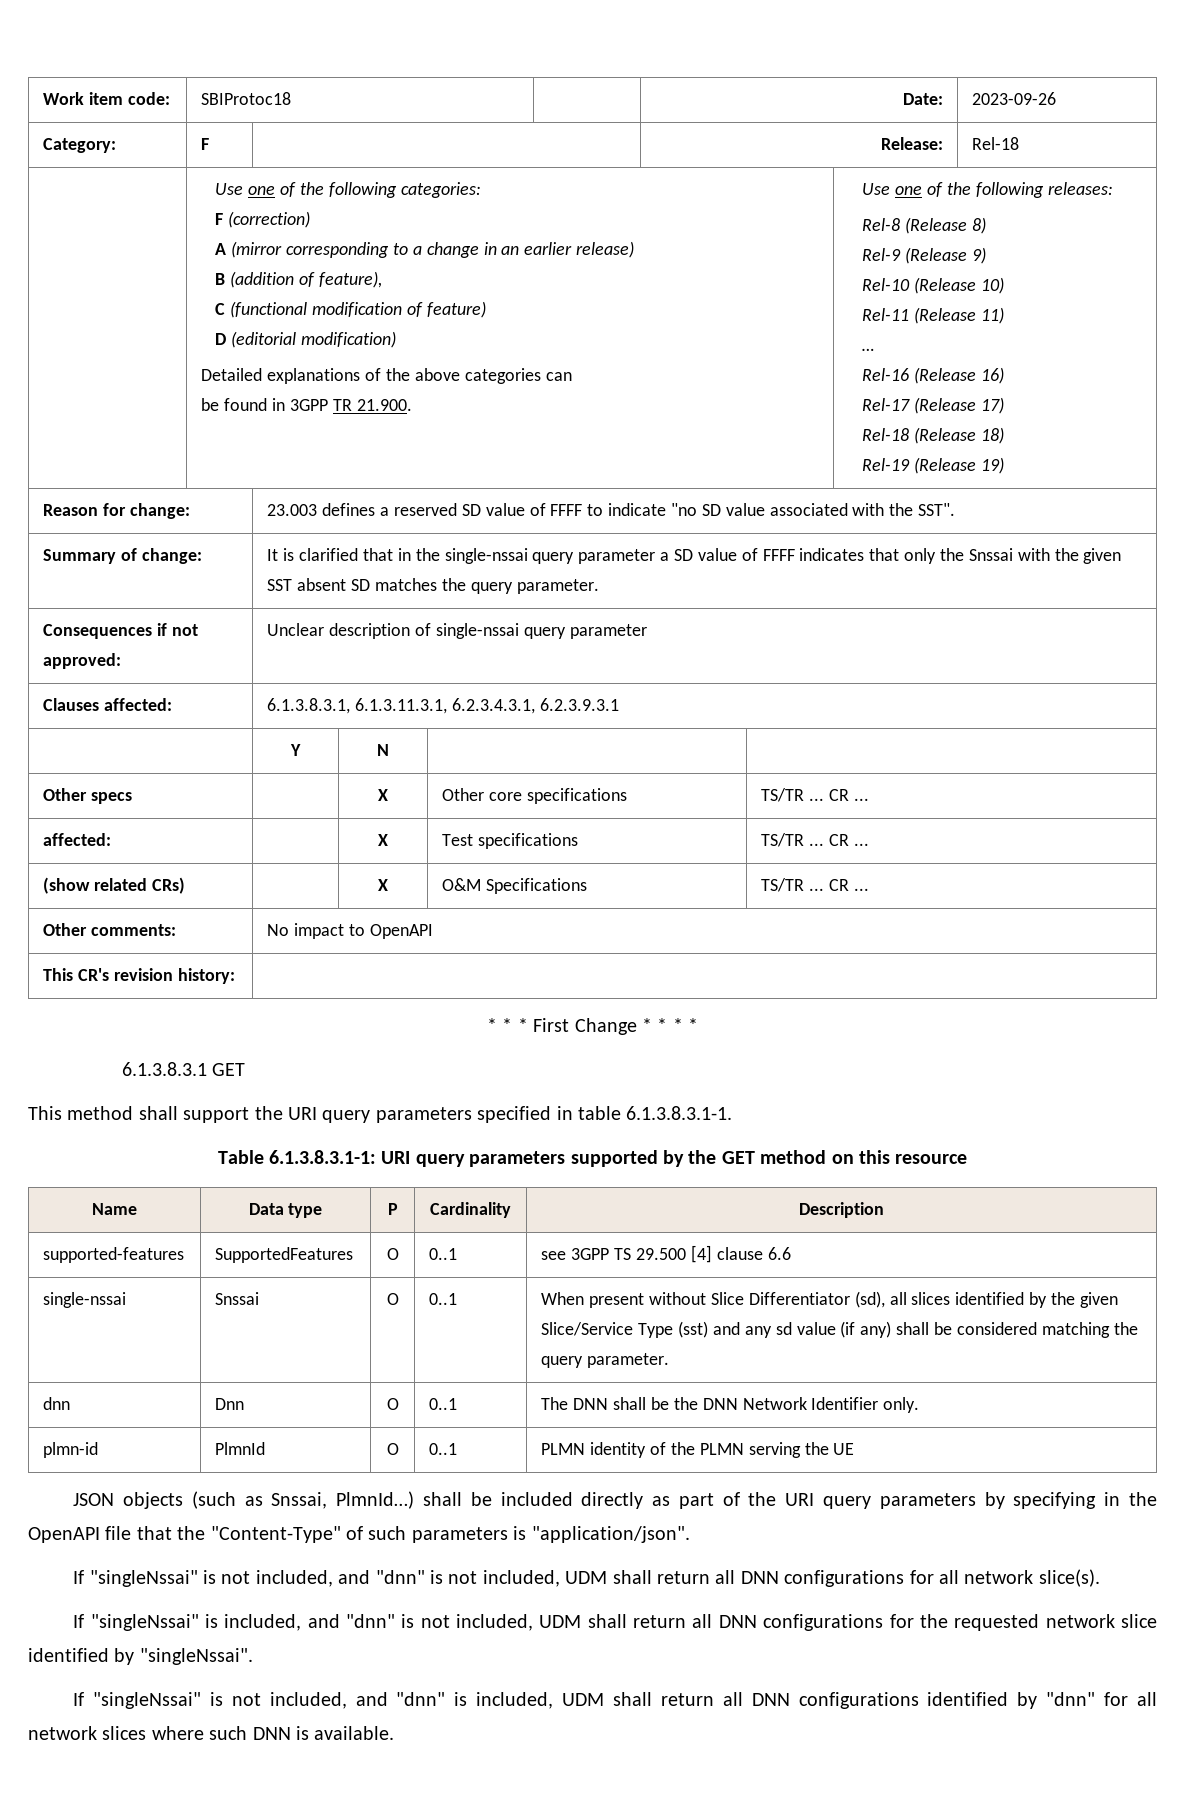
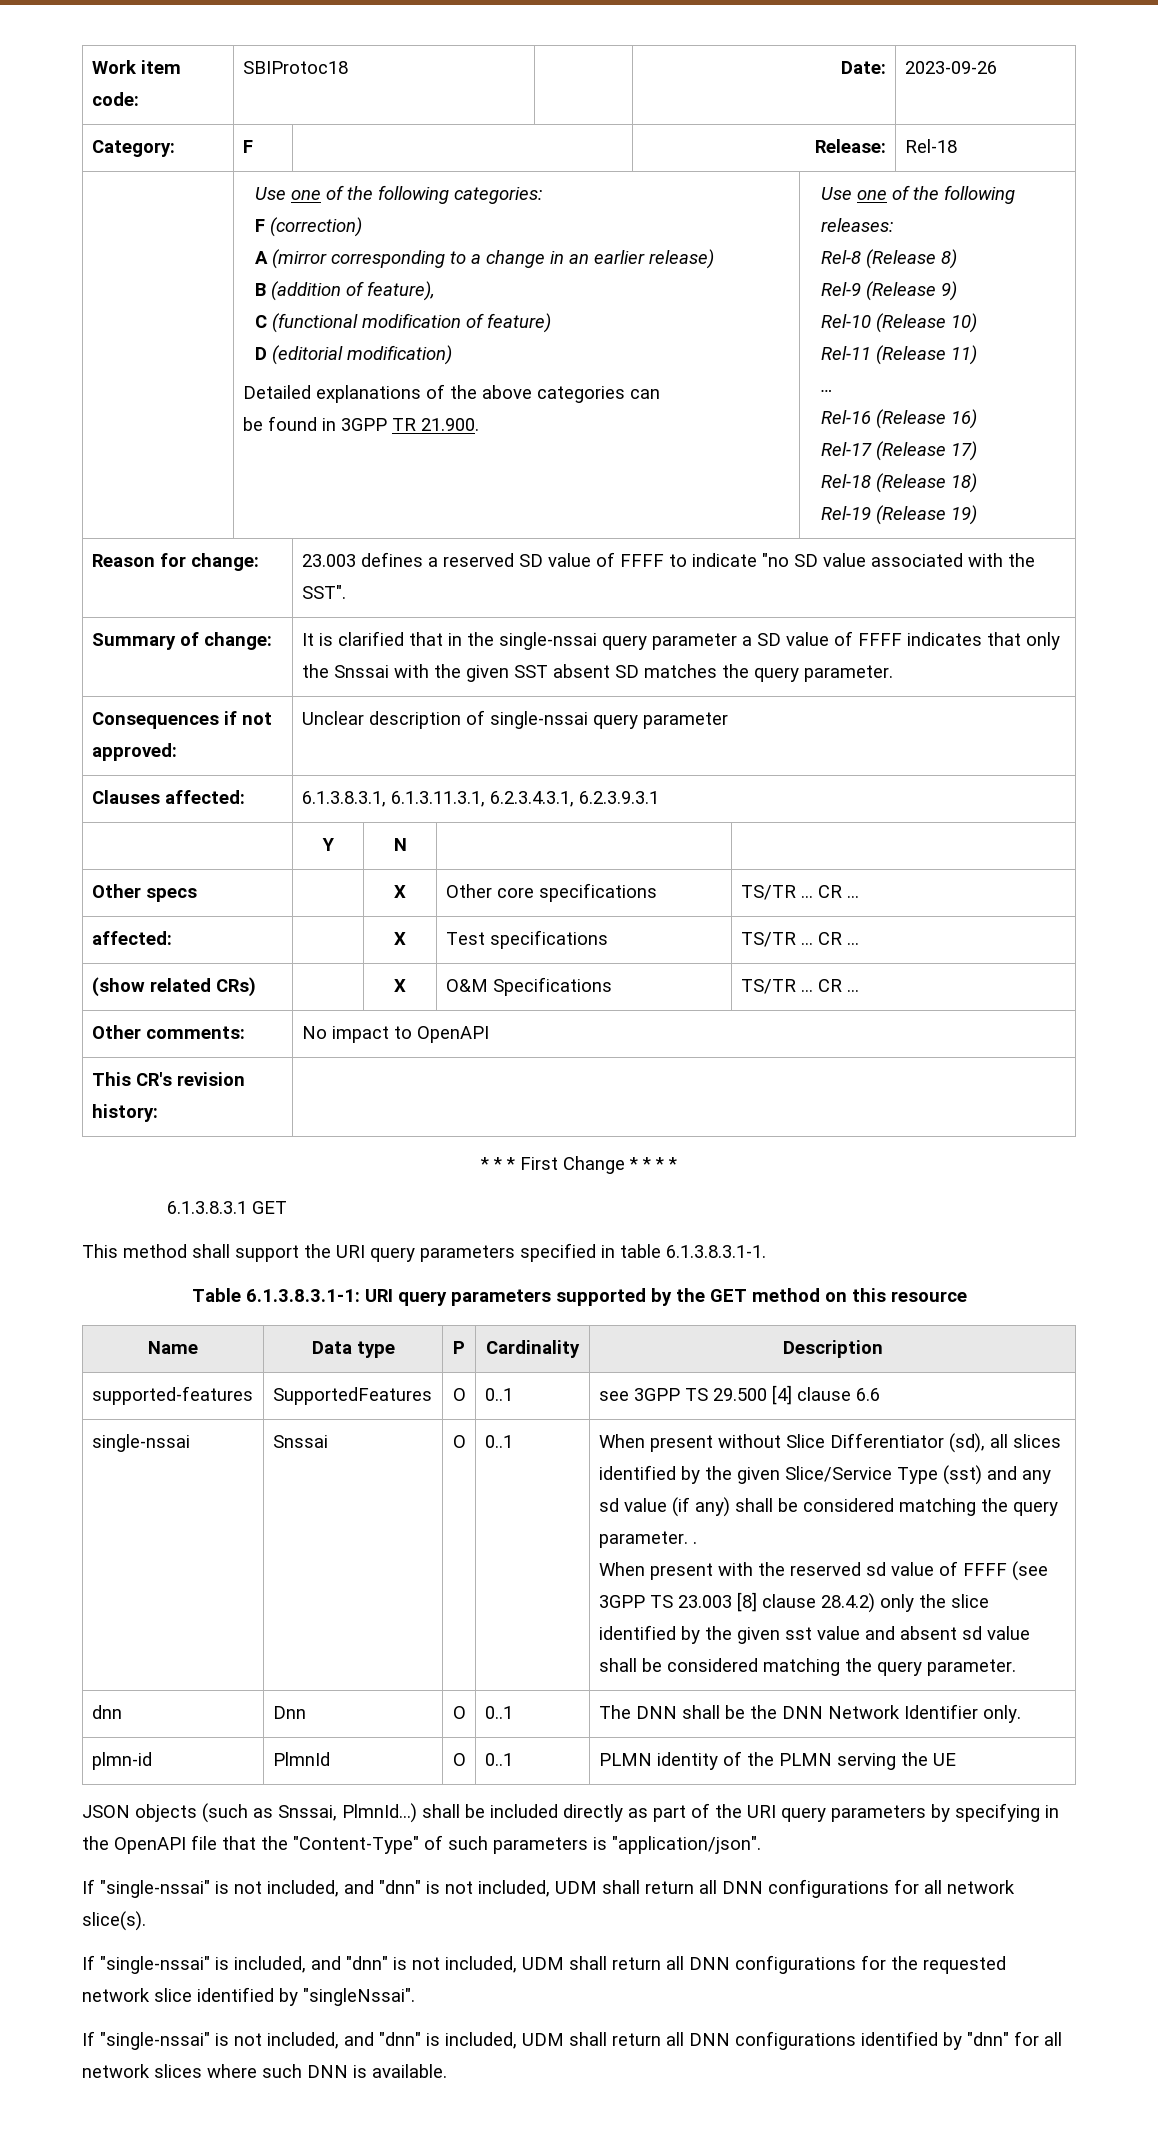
- When present without Slice Differentiator (sd), all slices identified by the given Slice/Service Type (sst) and any sd value (if any) shall be considered matching the query parameter.
+ When present without Slice Differentiator (sd), all slices identified by the given Slice/Service Type (sst) and any sd value (if any) shall be considered matching the query parameter. .
+ When present with the reserved sd value of FFFF (see 3GPP TS 23.003 [8] clause 28.4.2) only the slice identified by the given sst value and absent sd value shall be considered matching the query parameter.
- If "singleNssai" is not included, and "dnn" is not included, UDM shall return all DNN configurations for all network slice(s).
+ If "single-nssai" is not included, and "dnn" is not included, UDM shall return all DNN configurations for all network slice(s).
- If "singleNssai" is included, and "dnn" is not included, UDM shall return all DNN configurations for the requested network slice identified by "singleNssai".
+ If "single-nssai" is included, and "dnn" is not included, UDM shall return all DNN configurations for the requested network slice identified by "singleNssai".
- If "singleNssai" is not included, and "dnn" is included, UDM shall return all DNN configurations identified by "dnn" for all network slices where such DNN is available.
+ If "single-nssai" is not included, and "dnn" is included, UDM shall return all DNN configurations identified by "dnn" for all network slices where such DNN is available.

